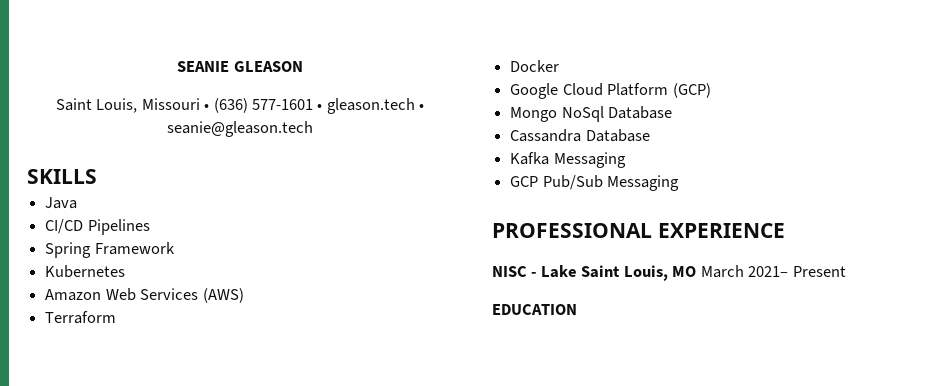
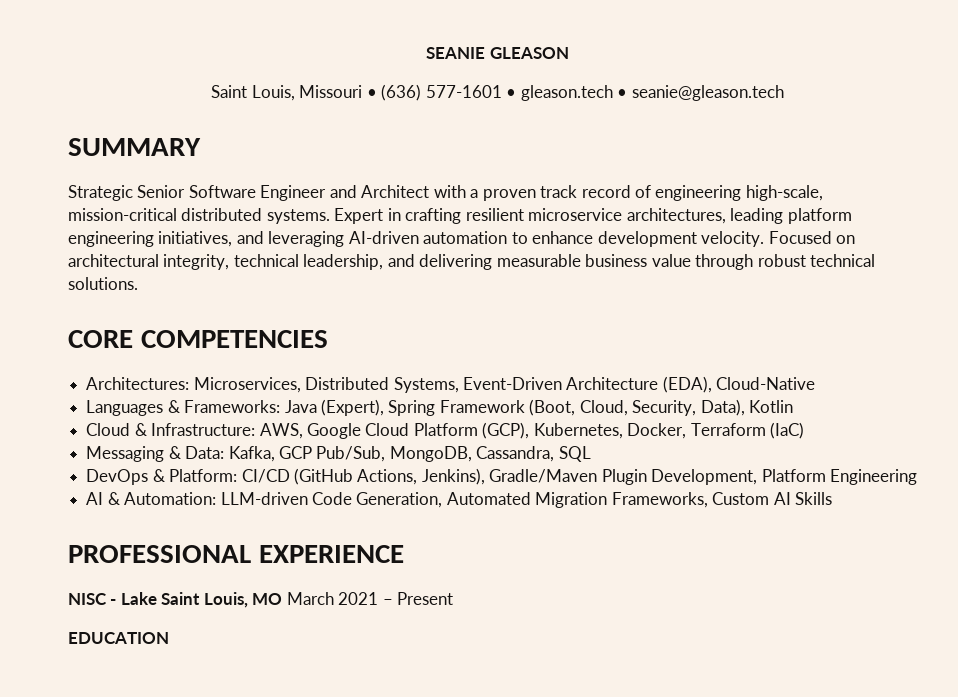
- SKILLS
- Java
- CI/CD Pipelines
- Spring Framework
- Kubernetes
- Amazon Web Services (AWS)
- Terraform
- Docker
- Google Cloud Platform (GCP)
- Mongo NoSql Database
- Cassandra Database
- Kafka Messaging
- GCP Pub/Sub Messaging
+ SUMMARY
+ Strategic Senior Software Engineer and Architect with a proven track record of engineering high-scale, mission-critical distributed systems. Expert in crafting resilient microservice architectures, leading platform engineering initiatives, and leveraging AI-driven automation to enhance development velocity. Focused on architectural integrity, technical leadership, and delivering measurable business value through robust technical solutions.
+ CORE COMPETENCIES
+ Architectures: Microservices, Distributed Systems, Event-Driven Architecture (EDA), Cloud-Native
+ Languages & Frameworks: Java (Expert), Spring Framework (Boot, Cloud, Security, Data), Kotlin
+ Cloud & Infrastructure: AWS, Google Cloud Platform (GCP), Kubernetes, Docker, Terraform (IaC)
+ Messaging & Data: Kafka, GCP Pub/Sub, MongoDB, Cassandra, SQL
+ DevOps & Platform: CI/CD (GitHub Actions, Jenkins), Gradle/Maven Plugin Development, Platform Engineering
+ AI & Automation: LLM-driven Code Generation, Automated Migration Frameworks, Custom AI Skills
- NISC - Lake Saint Louis, MO March 2021– Present
+ NISC - Lake Saint Louis, MO March 2021 – Present

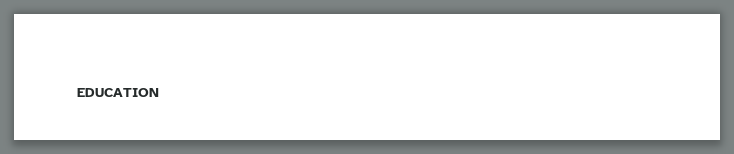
- SEANIE GLEASON
- Saint Louis, Missouri • (636) 577-1601 • gleason.tech • seanie@gleason.tech
- SUMMARY
- Strategic Senior Software Engineer and Architect with a proven track record of engineering high-scale, mission-critical distributed systems. Expert in crafting resilient microservice architectures, leading platform engineering initiatives, and leveraging AI-driven automation to enhance development velocity. Focused on architectural integrity, technical leadership, and delivering measurable business value through robust technical solutions.
- CORE COMPETENCIES
- Architectures: Microservices, Distributed Systems, Event-Driven Architecture (EDA), Cloud-Native
- Languages & Frameworks: Java (Expert), Spring Framework (Boot, Cloud, Security, Data), Kotlin
- Cloud & Infrastructure: AWS, Google Cloud Platform (GCP), Kubernetes, Docker, Terraform (IaC)
- Messaging & Data: Kafka, GCP Pub/Sub, MongoDB, Cassandra, SQL
- DevOps & Platform: CI/CD (GitHub Actions, Jenkins), Gradle/Maven Plugin Development, Platform Engineering
- AI & Automation: LLM-driven Code Generation, Automated Migration Frameworks, Custom AI Skills
- PROFESSIONAL EXPERIENCE
- NISC - Lake Saint Louis, MO March 2021 – Present

